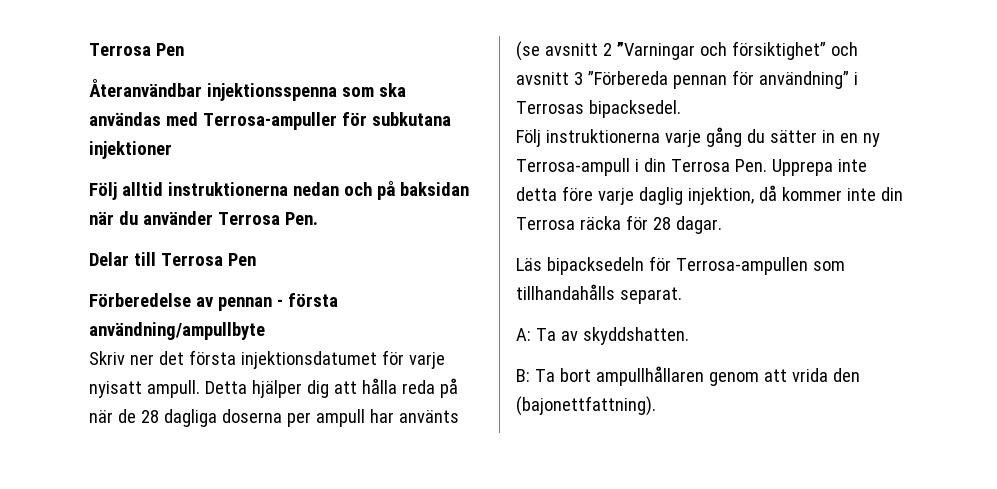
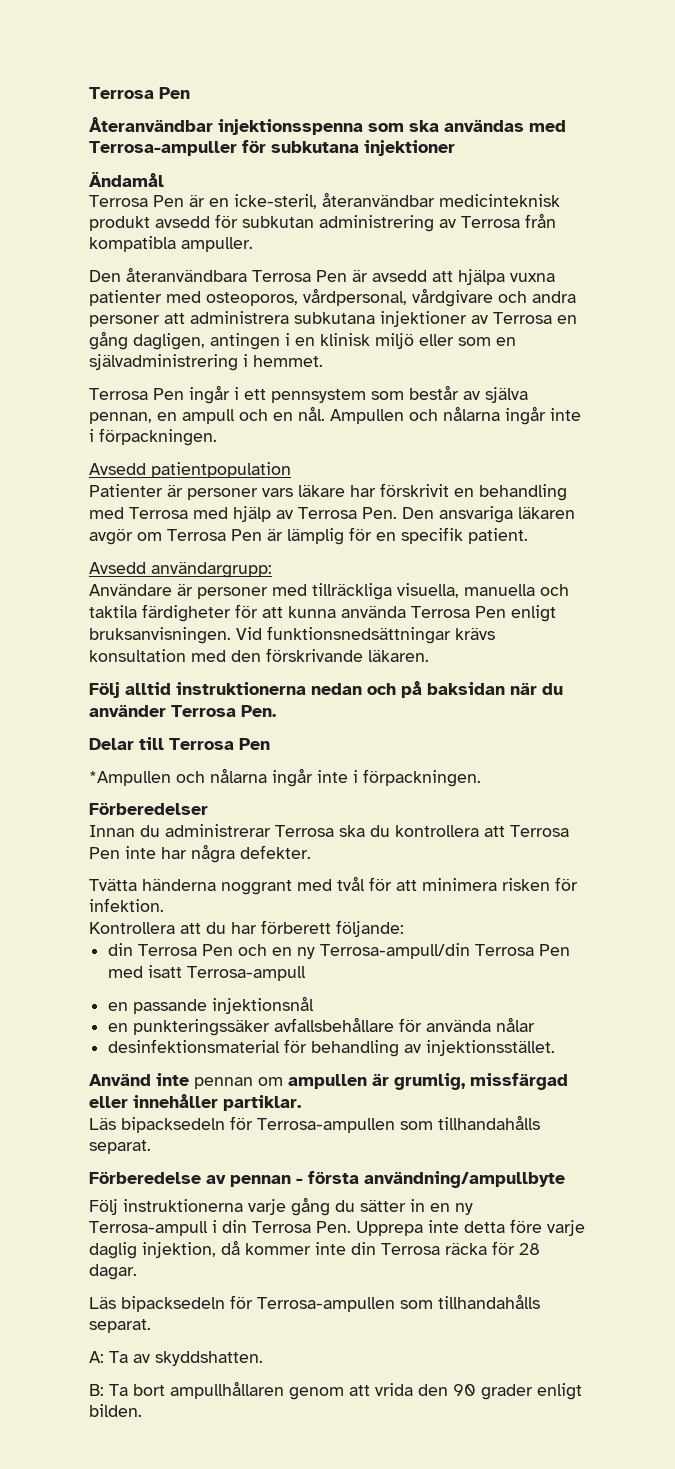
+ Ändamål
+ Terrosa Pen är en icke-steril, återanvändbar medicinteknisk produkt avsedd för subkutan administrering av Terrosa från kompatibla ampuller.
+ Den återanvändbara Terrosa Pen är avsedd att hjälpa vuxna patienter med osteoporos, vårdpersonal, vårdgivare och andra personer att administrera subkutana injektioner av Terrosa en gång dagligen, antingen i en klinisk miljö eller som en självadministrering i hemmet.
+ Terrosa Pen ingår i ett pennsystem som består av själva pennan, en ampull och en nål. Ampullen och nålarna ingår inte i förpackningen.
+ Avsedd patientpopulation
+ Patienter är personer vars läkare har förskrivit en behandling med Terrosa med hjälp av Terrosa Pen. Den ansvariga läkaren avgör om Terrosa Pen är lämplig för en specifik patient.
+ Avsedd användargrupp:
+ Användare är personer med tillräckliga visuella, manuella och taktila färdigheter för att kunna använda Terrosa Pen enligt bruksanvisningen. Vid funktionsnedsättningar krävs konsultation med den förskrivande läkaren.
+ *Ampullen och nålarna ingår inte i förpackningen.
+ Förberedelser
+ Innan du administrerar Terrosa ska du kontrollera att Terrosa Pen inte har några defekter.
+ Tvätta händerna noggrant med tvål för att minimera risken för infektion.
+ Kontrollera att du har förberett följande:
+ din Terrosa Pen och en ny Terrosa-ampull/din Terrosa Pen med isatt Terrosa-ampull
+ en passande injektionsnål
+ en punkteringssäker avfallsbehållare för använda nålar
+ desinfektionsmaterial för behandling av injektionsstället.
+ Använd inte pennan om ampullen är grumlig, missfärgad eller innehåller partiklar.
+ Läs bipacksedeln för Terrosa-ampullen som tillhandahålls separat.
- Skriv ner det första injektionsdatumet för varje nyisatt ampull. Detta hjälper dig att hålla reda på när de 28 dagliga doserna per ampull har använts (se avsnitt 2 ”Varningar och försiktighet” och avsnitt 3 ”Förbereda pennan för användning” i Terrosas bipacksedel.
- B: Ta bort ampullhållaren genom att vrida den (bajonettfattning).
+ B: Ta bort ampullhållaren genom att vrida den 90 grader enligt bilden.

